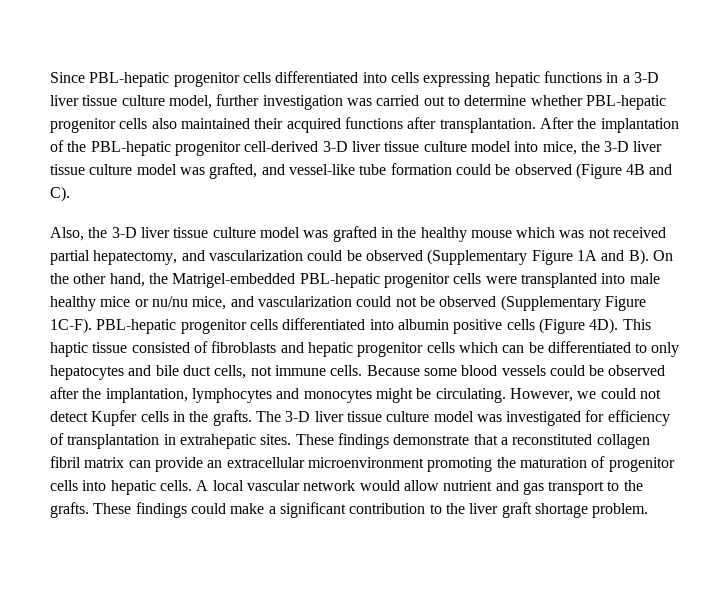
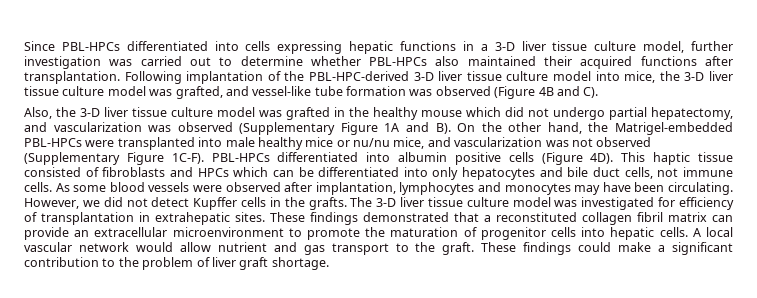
- Since PBL-hepatic progenitor cells differentiated into cells expressing hepatic functions in a 3-D liver tissue culture model, further investigation was carried out to determine whether PBL-hepatic progenitor cells also maintained their acquired functions after transplantation.
+ Since PBL-HPCs differentiated into cells expressing hepatic functions in a 3-D liver tissue culture model, further investigation was carried out to determine whether PBL-HPCs also maintained their acquired functions after transplantation.
- After the implantation of the PBL-hepatic progenitor cell-derived 3-D liver tissue culture model into mice, the 3-D liver tissue culture model was grafted, and vessel-like tube formation could be observed (Figure 4B and C).
+ Following implantation of the PBL-HPC-derived 3-D liver tissue culture model into mice, the 3-D liver tissue culture model was grafted, and vessel-like tube formation was observed (Figure 4B and C).
- Also, the 3-D liver tissue culture model was grafted in the healthy mouse which was not received partial hepatectomy, and vascularization could be observed (Supplementary Figure 1A and B). On the other hand, the Matrigel-embedded PBL-hepatic progenitor cells were transplanted into male healthy mice or nu/nu mice, and vascularization could not be observed (Supplementary Figure 1C-F).
+ Also, the 3-D liver tissue culture model was grafted in the healthy mouse which did not undergo partial hepatectomy, and vascularization was observed (Supplementary Figure 1A and B). On the other hand, the Matrigel-embedded PBL-HPCs were transplanted into male healthy mice or nu/nu mice, and vascularization was not observed (Supplementary Figure 1C-F).
- PBL-hepatic progenitor cells differentiated into albumin positive cells (Figure 4D).
+ PBL-HPCs differentiated into albumin positive cells (Figure 4D).
- This haptic tissue consisted of fibroblasts and hepatic progenitor cells which can be differentiated to only hepatocytes and bile duct cells, not immune cells.
+ This haptic tissue consisted of fibroblasts and HPCs which can be differentiated into only hepatocytes and bile duct cells, not immune cells.
- Because some blood vessels could be observed after the implantation, lymphocytes and monocytes might be circulating.
+ As some blood vessels were observed after implantation, lymphocytes and monocytes may have been circulating.
- However, we could not detect Kupfer cells in the grafts.
+ However, we did not detect Kupffer cells in the grafts.
- These findings demonstrate that a reconstituted collagen fibril matrix can provide an extracellular microenvironment promoting the maturation of progenitor cells into hepatic cells.
+ These findings demonstrated that a reconstituted collagen fibril matrix can provide an extracellular microenvironment to promote the maturation of progenitor cells into hepatic cells.
- A local vascular network would allow nutrient and gas transport to the grafts.
+ A local vascular network would allow nutrient and gas transport to the graft.
- These findings could make a significant contribution to the liver graft shortage problem.
+ These findings could make a significant contribution to the problem of liver graft shortage.

